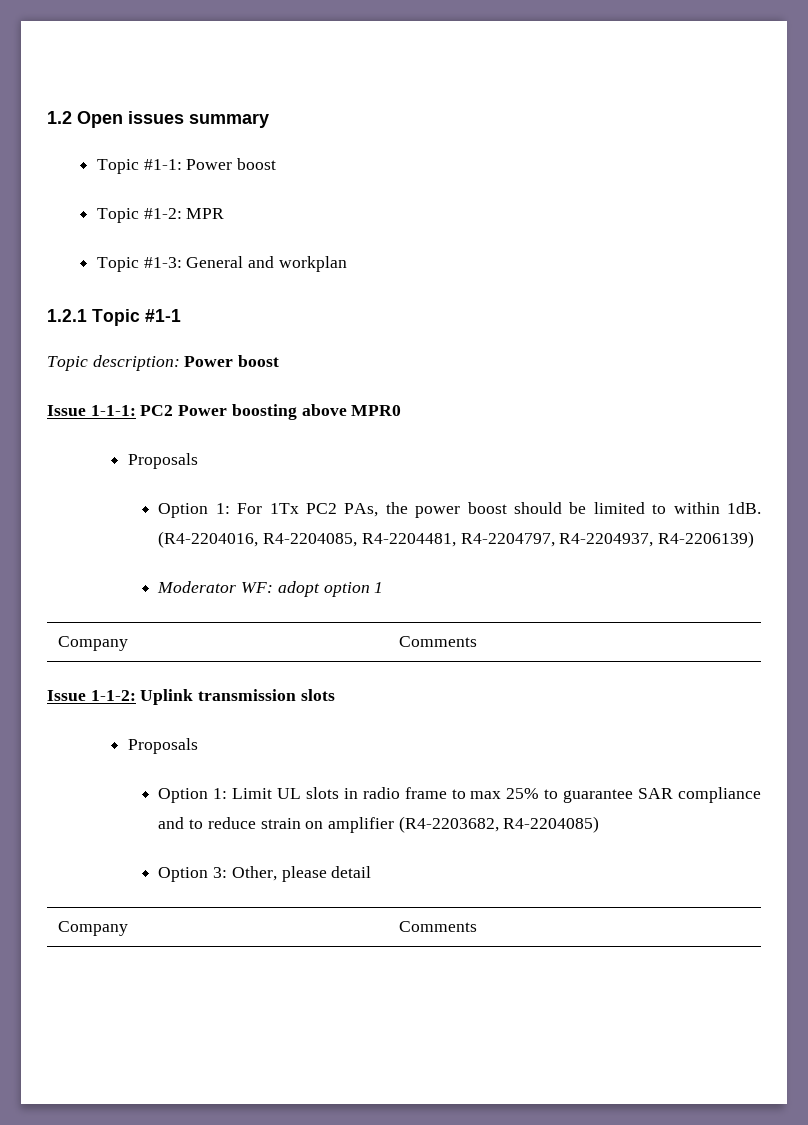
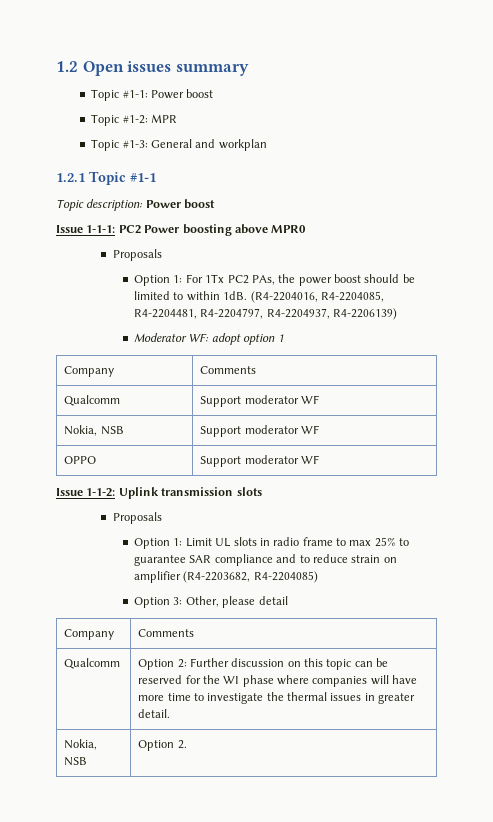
+ Qualcomm | Support moderator WF
+ Nokia, NSB | Support moderator WF
+ OPPO | Support moderator WF
+ Qualcomm | Option 2: Further discussion on this topic can be reserved for the WI phase where companies will have more time to investigate the thermal issues in greater detail.
+ Nokia, NSB | Option 2.

